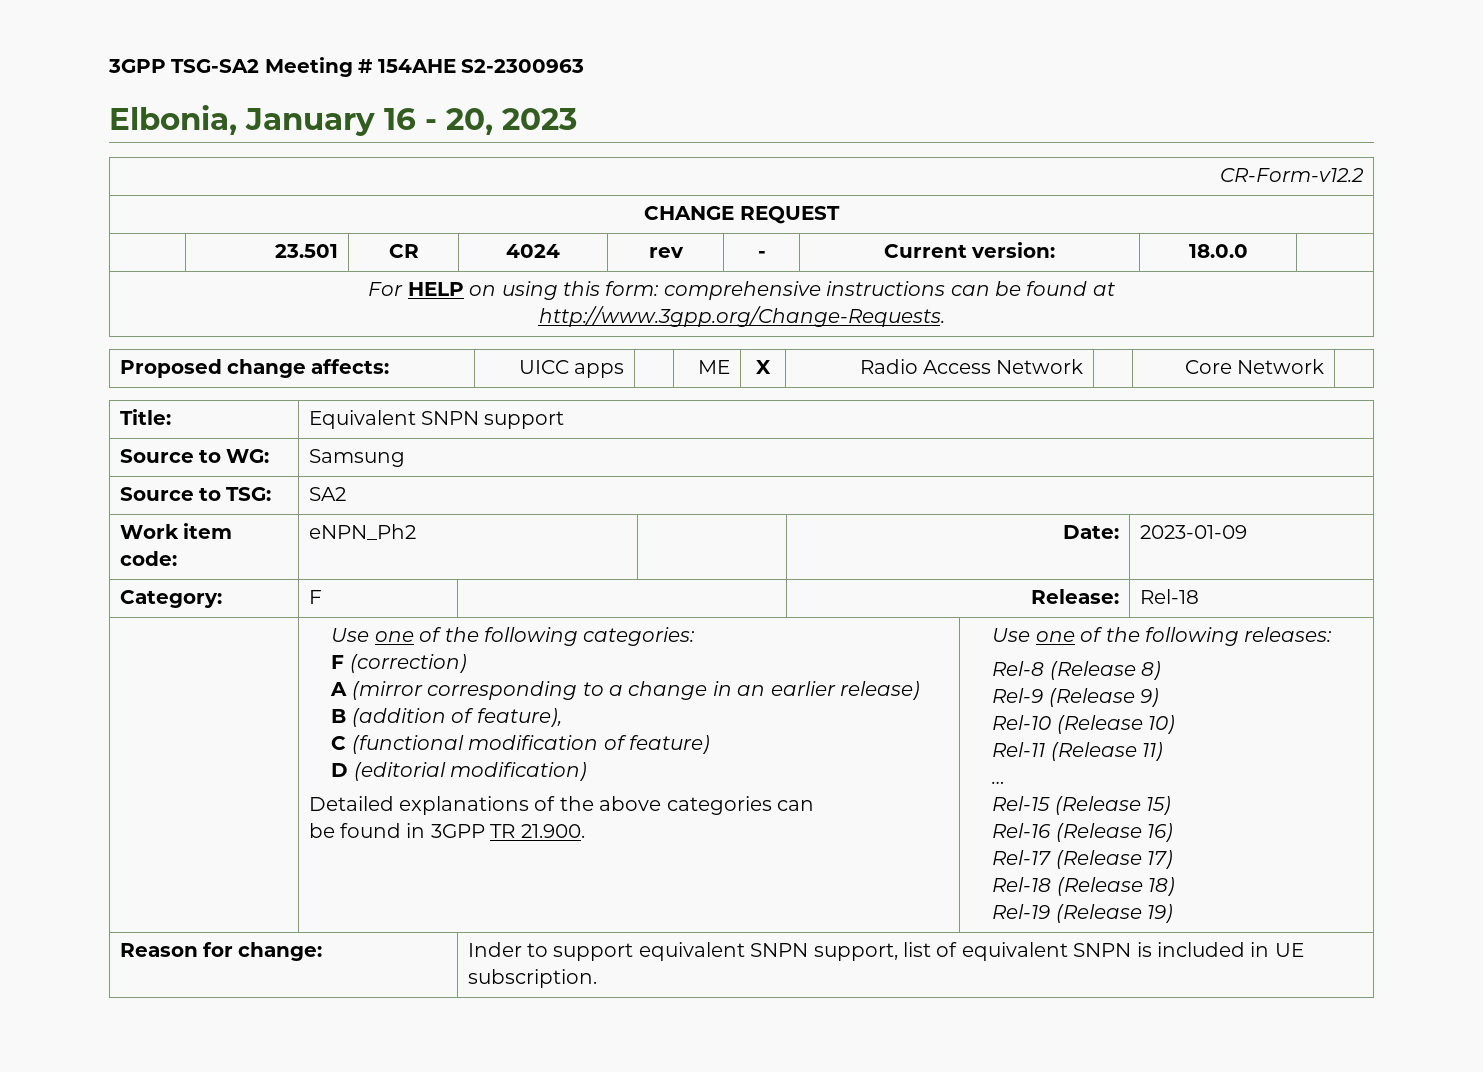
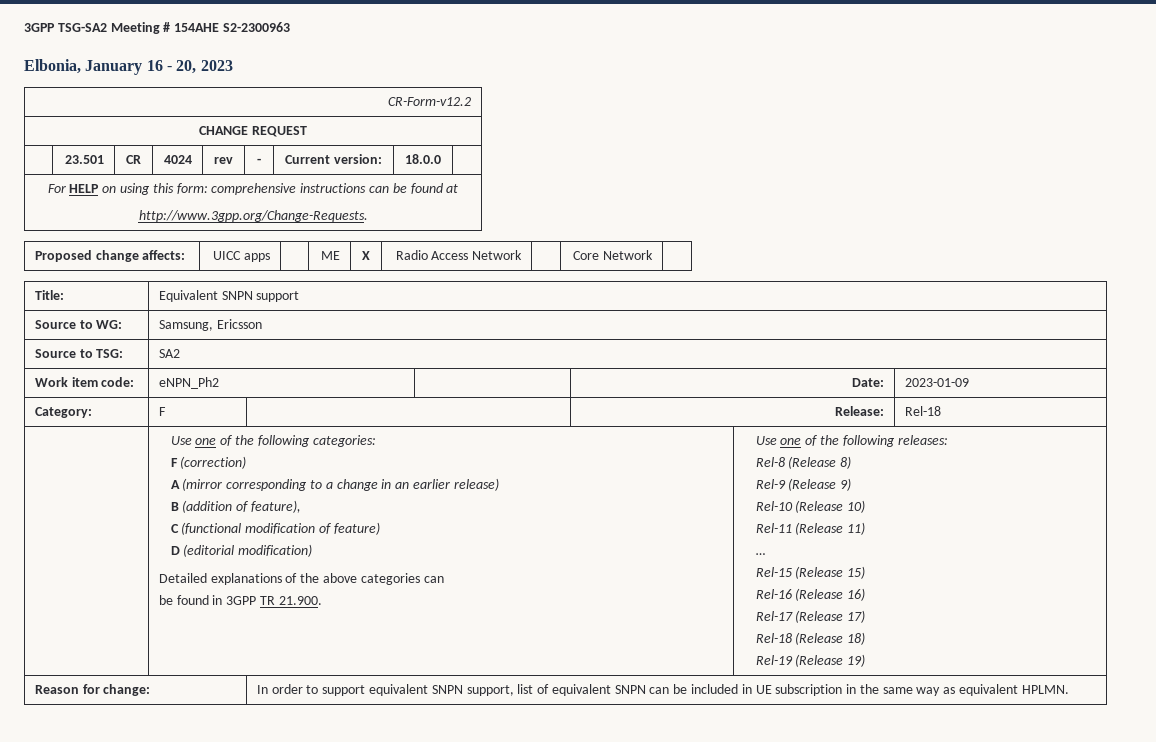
- Source to WG: | Samsung
+ Source to WG: | Samsung, Ericsson
- Reason for change: | Inder to support equivalent SNPN support, list of equivalent SNPN is included in UE subscription.
+ Reason for change: | In order to support equivalent SNPN support, list of equivalent SNPN can be included in UE subscription in the same way as equivalent HPLMN.

